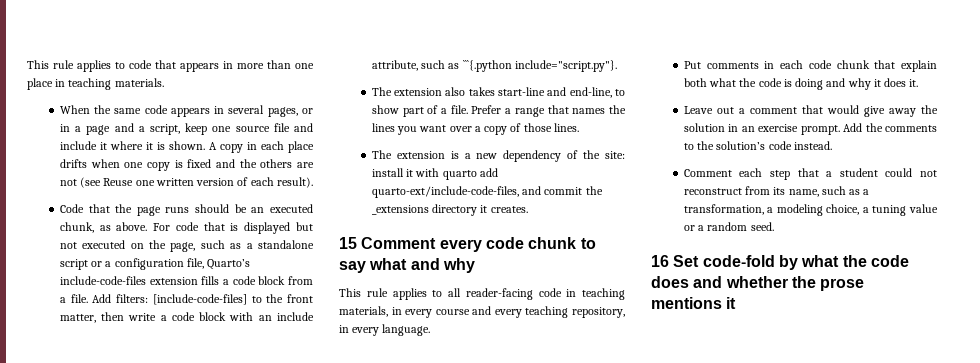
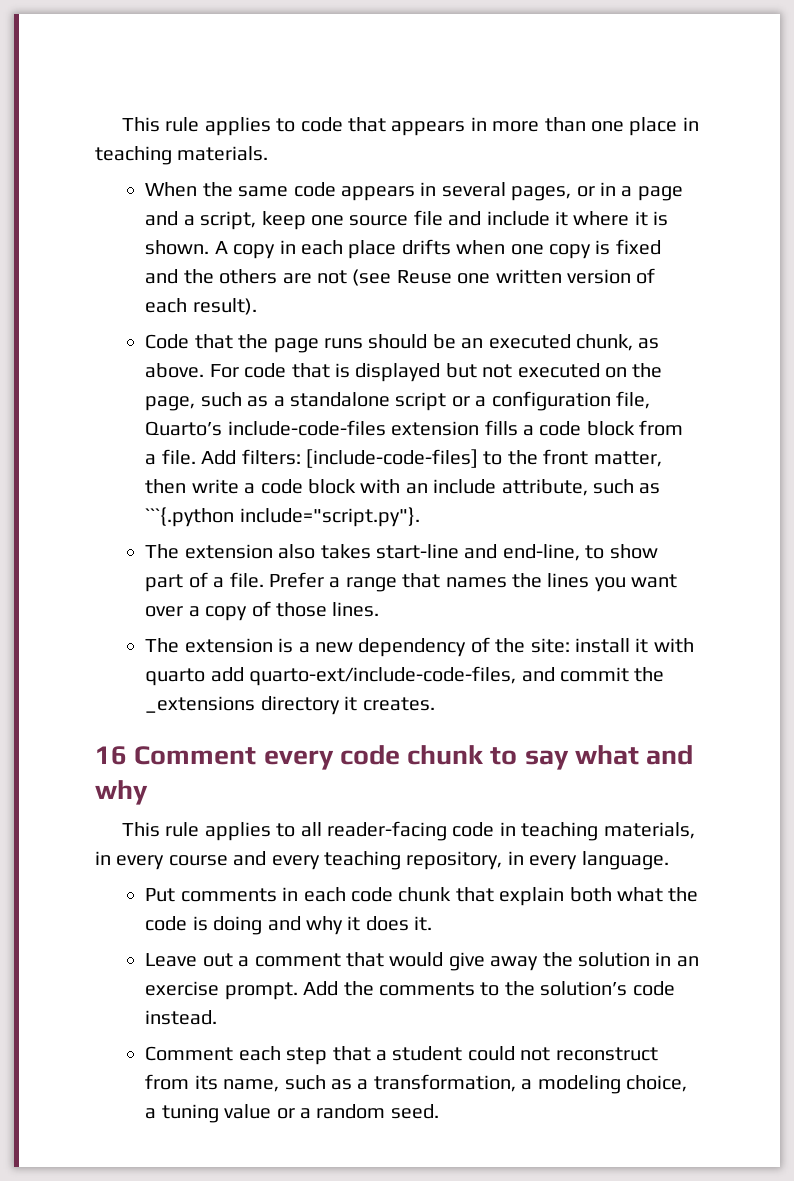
- 15 Comment every code chunk to say what and why
+ 16 Comment every code chunk to say what and why
- 16 Set code-fold by what the code does and whether the prose mentions it

